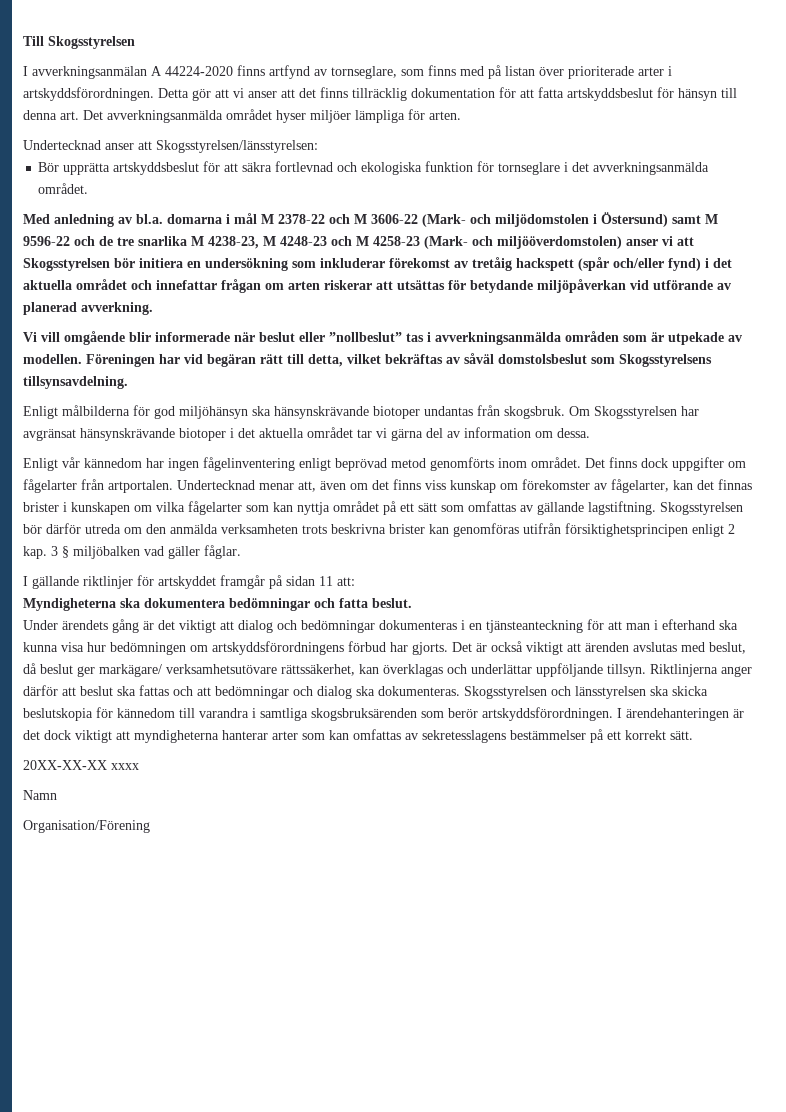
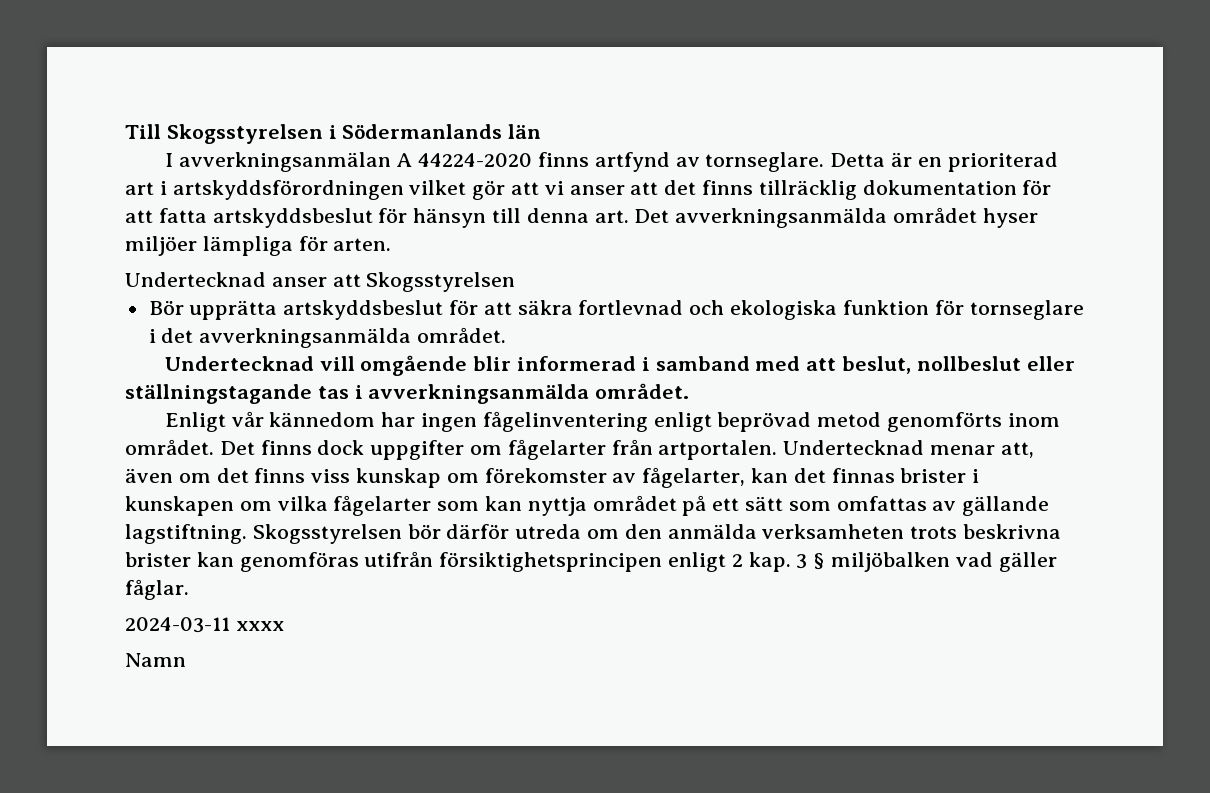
- Till Skogsstyrelsen
+ Till Skogsstyrelsen i Södermanlands län
- I avverkningsanmälan A 44224-2020 finns artfynd av tornseglare, som finns med på listan över prioriterade arter i artskyddsförordningen. Detta gör att vi anser att det finns tillräcklig dokumentation för att fatta artskyddsbeslut för hänsyn till denna art. Det avverkningsanmälda området hyser miljöer lämpliga för arten.
+ I avverkningsanmälan A 44224-2020 finns artfynd av tornseglare. Detta är en prioriterad art i artskyddsförordningen vilket gör att vi anser att det finns tillräcklig dokumentation för att fatta artskyddsbeslut för hänsyn till denna art. Det avverkningsanmälda området hyser miljöer lämpliga för arten.
- Undertecknad anser att Skogsstyrelsen/länsstyrelsen:
+ Undertecknad anser att Skogsstyrelsen
- Med anledning av bl.a. domarna i mål M 2378-22 och M 3606-22 (Mark- och miljödomstolen i Östersund) samt M 9596-22 och de tre snarlika M 4238-23, M 4248-23 och M 4258-23 (Mark- och miljööverdomstolen) anser vi att Skogsstyrelsen bör initiera en undersökning som inkluderar förekomst av tretåig hackspett (spår och/eller fynd) i det aktuella området och innefattar frågan om arten riskerar att utsättas för betydande miljöpåverkan vid utförande av planerad avverkning.
- Vi vill omgående blir informerade när beslut eller ”nollbeslut” tas i avverkningsanmälda områden som är utpekade av modellen. Föreningen har vid begäran rätt till detta, vilket bekräftas av såväl domstolsbeslut som Skogsstyrelsens tillsynsavdelning.
- Enligt målbilderna för god miljöhänsyn ska hänsynskrävande biotoper undantas från skogsbruk. Om Skogsstyrelsen har avgränsat hänsynskrävande biotoper i det aktuella området tar vi gärna del av information om dessa.
+ Undertecknad vill omgående blir informerad i samband med att beslut, nollbeslut eller ställningstagande tas i avverkningsanmälda området.
- I gällande riktlinjer för artskyddet framgår på sidan 11 att:
- Myndigheterna ska dokumentera bedömningar och fatta beslut.
- Under ärendets gång är det viktigt att dialog och bedömningar dokumenteras i en tjänsteanteckning för att man i efterhand ska kunna visa hur bedömningen om artskyddsförordningens förbud har gjorts. Det är också viktigt att ärenden avslutas med beslut, då beslut ger markägare/ verksamhetsutövare rättssäkerhet, kan överklagas och underlättar uppföljande tillsyn. Riktlinjerna anger därför att beslut ska fattas och att bedömningar och dialog ska dokumenteras. Skogsstyrelsen och länsstyrelsen ska skicka beslutskopia för kännedom till varandra i samtliga skogsbruksärenden som berör artskyddsförordningen. I ärendehanteringen är det dock viktigt att myndigheterna hanterar arter som kan omfattas av sekretesslagens bestämmelser på ett korrekt sätt.
- 20XX-XX-XX xxxx
+ 2024-03-11 xxxx
- Organisation/Förening

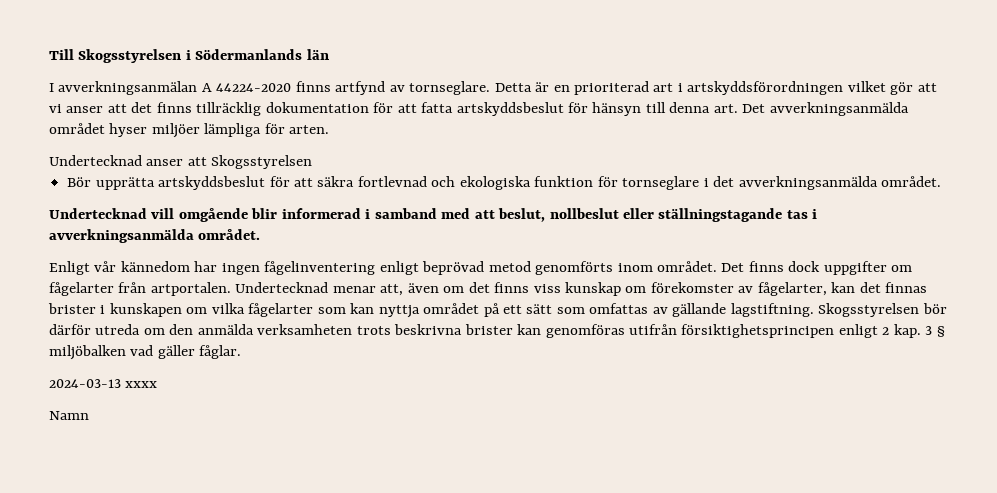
- 2024-03-11 xxxx
+ 2024-03-13 xxxx

